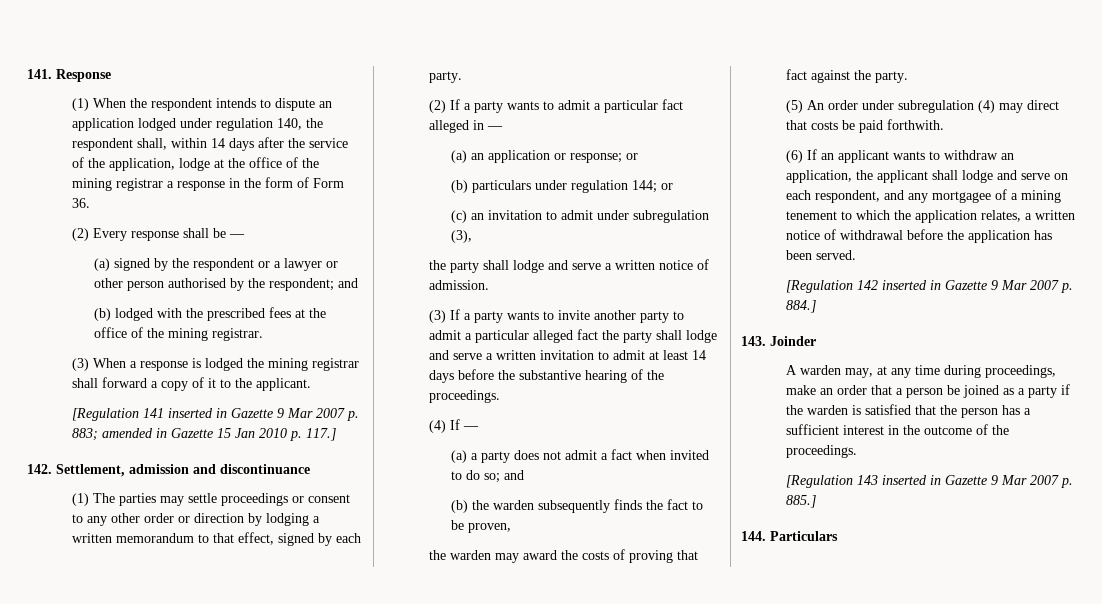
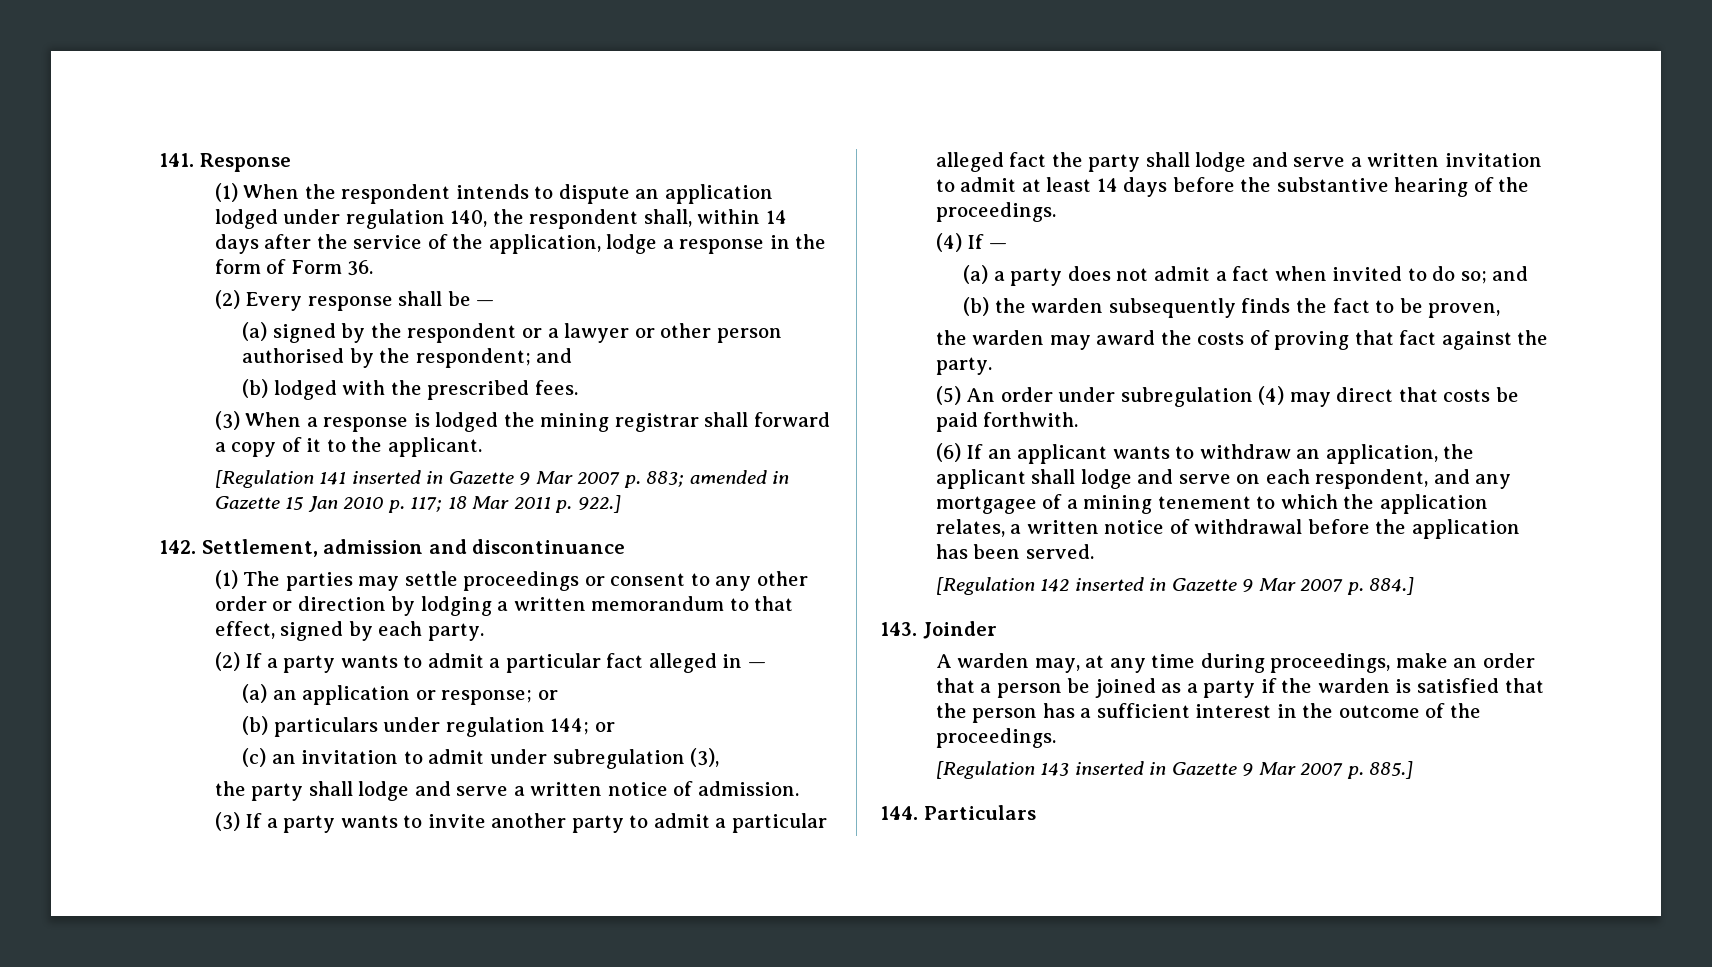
- (1) When the respondent intends to dispute an application lodged under regulation 140, the respondent shall, within 14 days after the service of the application, lodge at the office of the mining registrar a response in the form of Form 36.
+ (1) When the respondent intends to dispute an application lodged under regulation 140, the respondent shall, within 14 days after the service of the application, lodge a response in the form of Form 36.
- (b) lodged with the prescribed fees at the office of the mining registrar.
+ (b) lodged with the prescribed fees.
- [Regulation 141 inserted in Gazette 9 Mar 2007 p. 883; amended in Gazette 15 Jan 2010 p. 117.]
+ [Regulation 141 inserted in Gazette 9 Mar 2007 p. 883; amended in Gazette 15 Jan 2010 p. 117; 18 Mar 2011 p. 922.]

